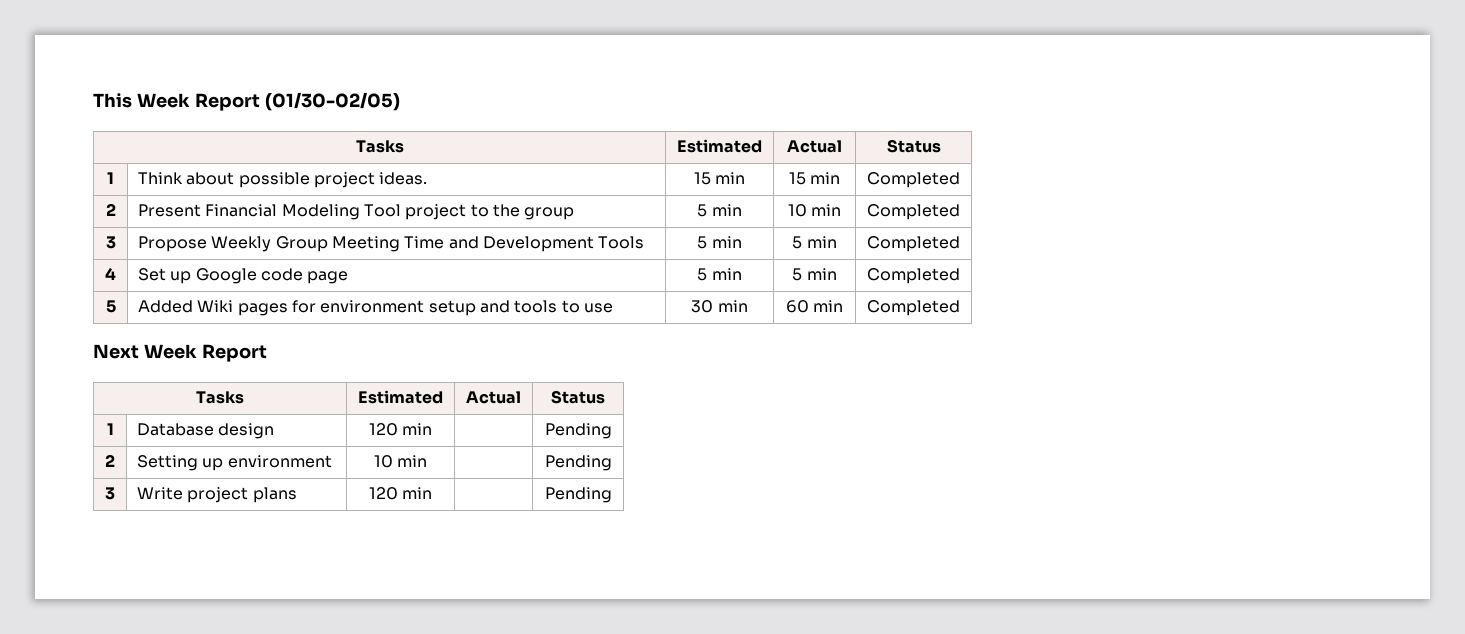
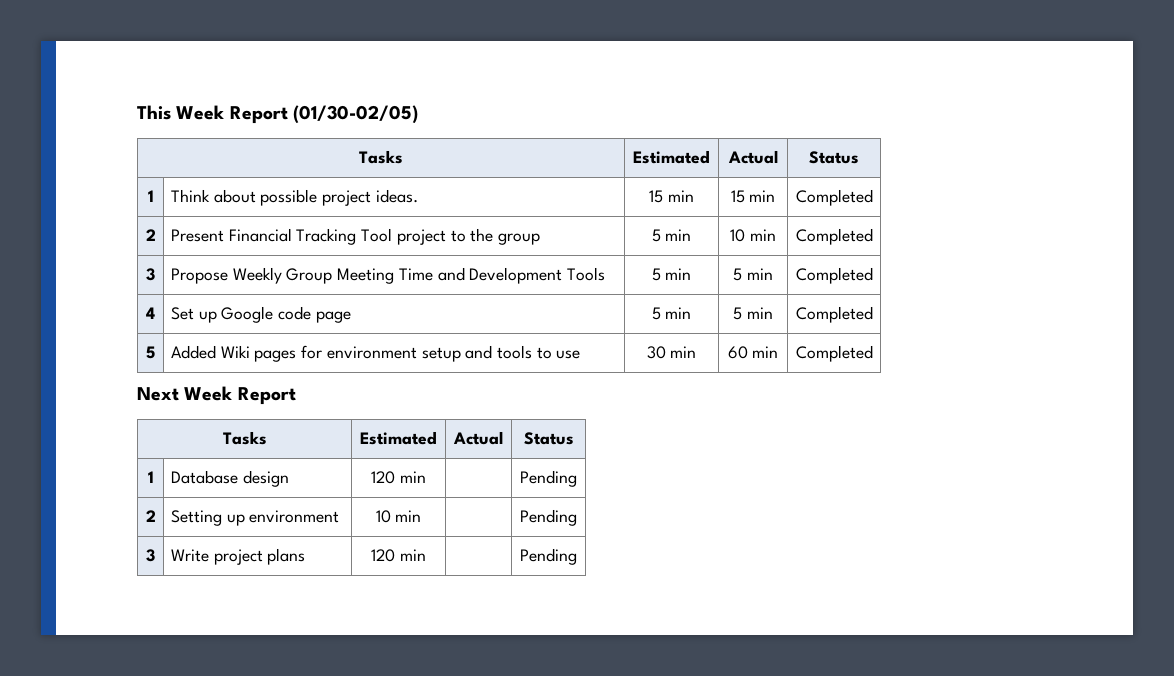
- 2 | Present Financial Modeling Tool project to the group | 5 min | 10 min | Completed
+ 2 | Present Financial Tracking Tool project to the group | 5 min | 10 min | Completed

